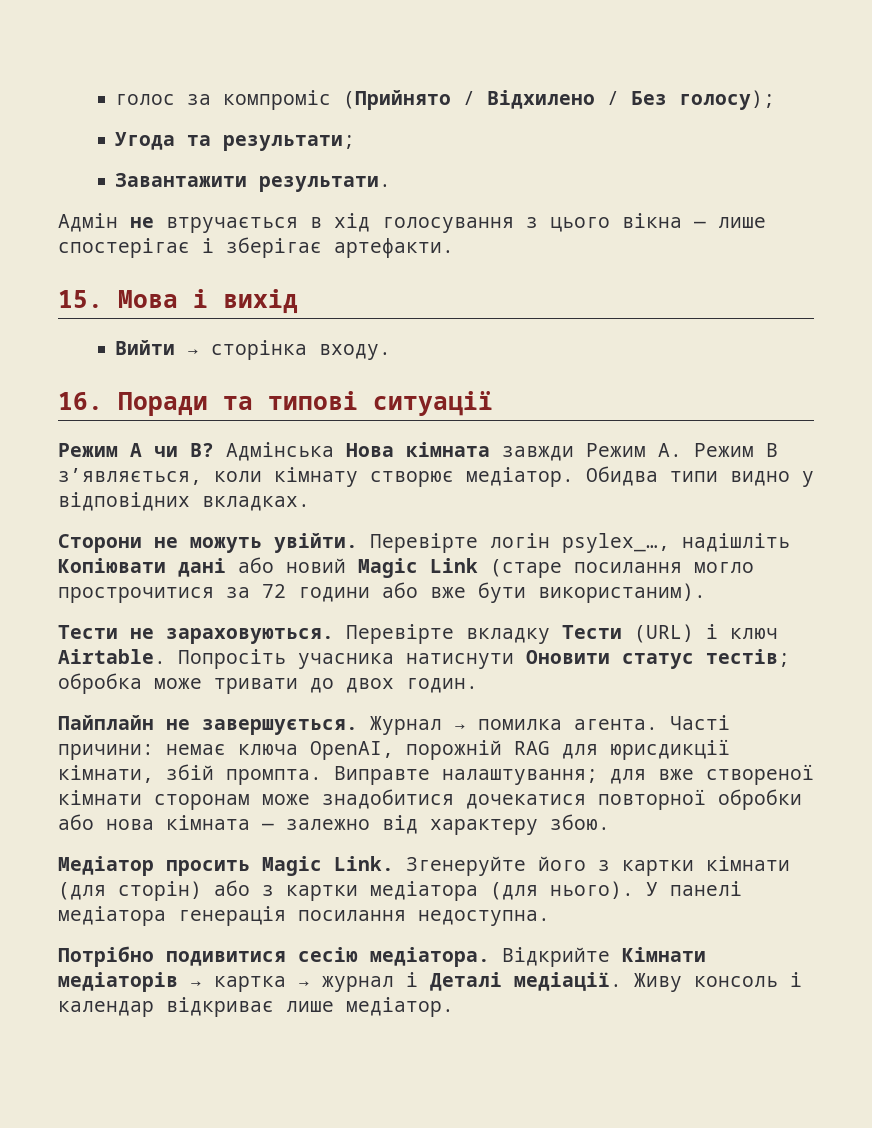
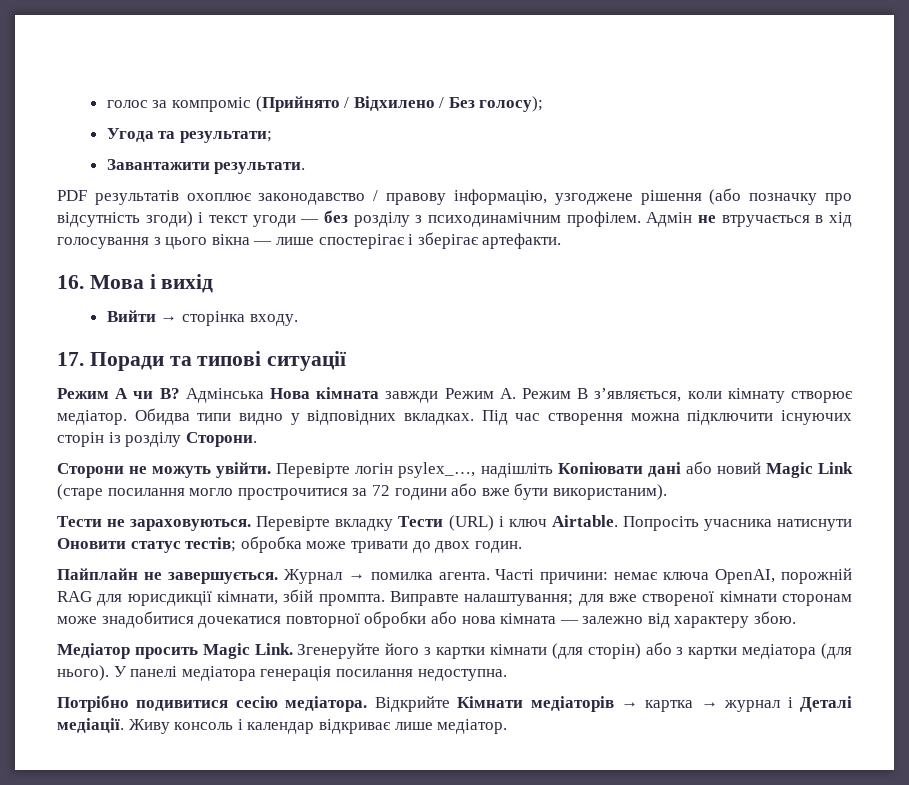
+ PDF результатів охоплює законодавство / правову інформацію, узгоджене рішення (або позначку про відсутність згоди) і текст угоди — без розділу з психодинамічним профілем.
- 15. Мова і вихід
+ 16. Мова і вихід
- 16. Поради та типові ситуації
+ 17. Поради та типові ситуації
+ Під час створення можна підключити існуючих сторін із розділу Сторони.

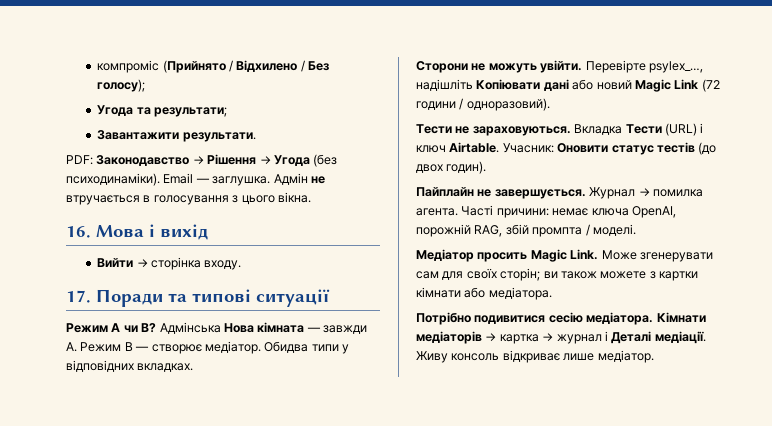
- голос за компроміс (Прийнято / Відхилено / Без голосу);
+ компроміс (Прийнято / Відхилено / Без голосу);
- PDF результатів охоплює законодавство / правову інформацію, узгоджене рішення (або позначку про відсутність згоди) і текст угоди — без розділу з психодинамічним профілем.
+ PDF: Законодавство → Рішення → Угода (без психодинаміки). Email — заглушка.
- Адмін не втручається в хід голосування з цього вікна — лише спостерігає і зберігає артефакти.
+ Адмін не втручається в голосування з цього вікна.
- Адмінська Нова кімната завжди Режим A. Режим B з’являється, коли кімнату створює медіатор.
+ Адмінська Нова кімната — завжди A. Режим B — створює медіатор.
- Обидва типи видно у відповідних вкладках. Під час створення можна підключити існуючих сторін із розділу Сторони.
+ Обидва типи у відповідних вкладках.
- Перевірте логін psylex_…, надішліть Копіювати дані або новий Magic Link (старе посилання могло прострочитися за 72 години або вже бути використаним).
+ Перевірте psylex_…, надішліть Копіювати дані або новий Magic Link (72 години / одноразовий).
- Перевірте вкладку Тести (URL) і ключ Airtable.
+ Вкладка Тести (URL) і ключ Airtable.
- Попросіть учасника натиснути Оновити статус тестів; обробка може тривати до двох годин.
+ Учасник: Оновити статус тестів (до двох годин).
- Часті причини: немає ключа OpenAI, порожній RAG для юрисдикції кімнати, збій промпта. Виправте налаштування; для вже створеної кімнати сторонам може знадобитися дочекатися повторної обробки або нова кімната — залежно від характеру збою.
- Медіатор просить Magic Link. Згенеруйте його з картки кімнати (для сторін) або з картки медіатора (для нього). У панелі медіатора генерація посилання недоступна.
+ Часті причини: немає ключа OpenAI, порожній RAG, збій промпта / моделі.
+ Медіатор просить Magic Link. Може згенерувати сам для своїх сторін; ви також можете з картки кімнати або медіатора.
- Відкрийте Кімнати медіаторів → картка → журнал і Деталі медіації.
+ Кімнати медіаторів → картка → журнал і Деталі медіації.
- Живу консоль і календар відкриває лише медіатор.
+ Живу консоль відкриває лише медіатор.

